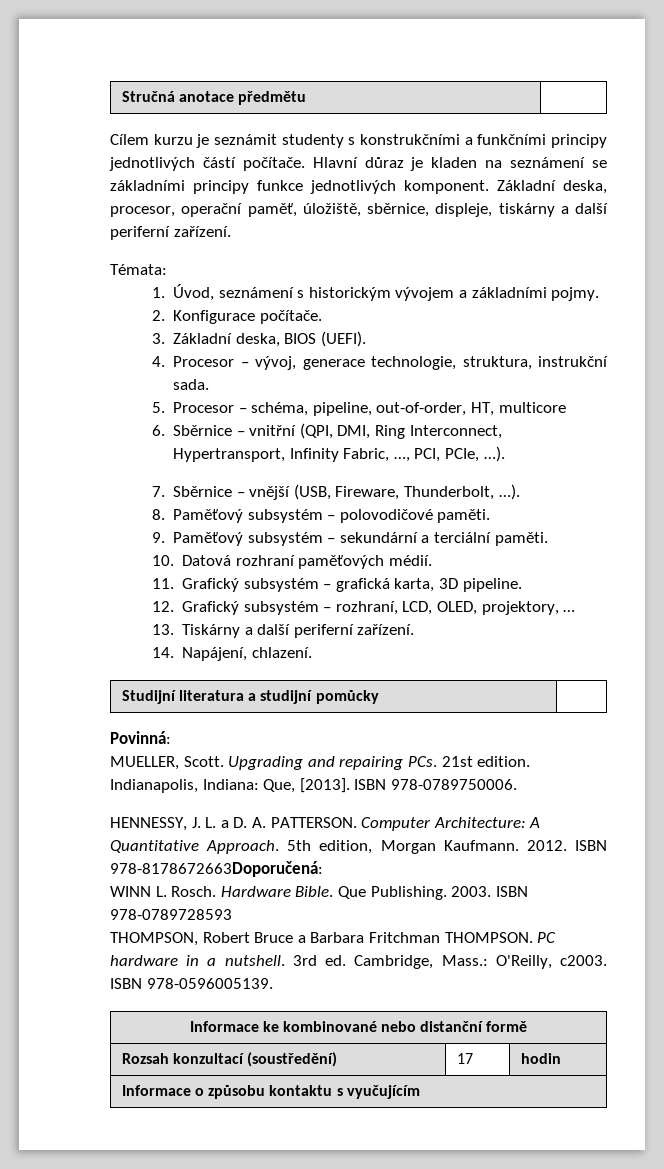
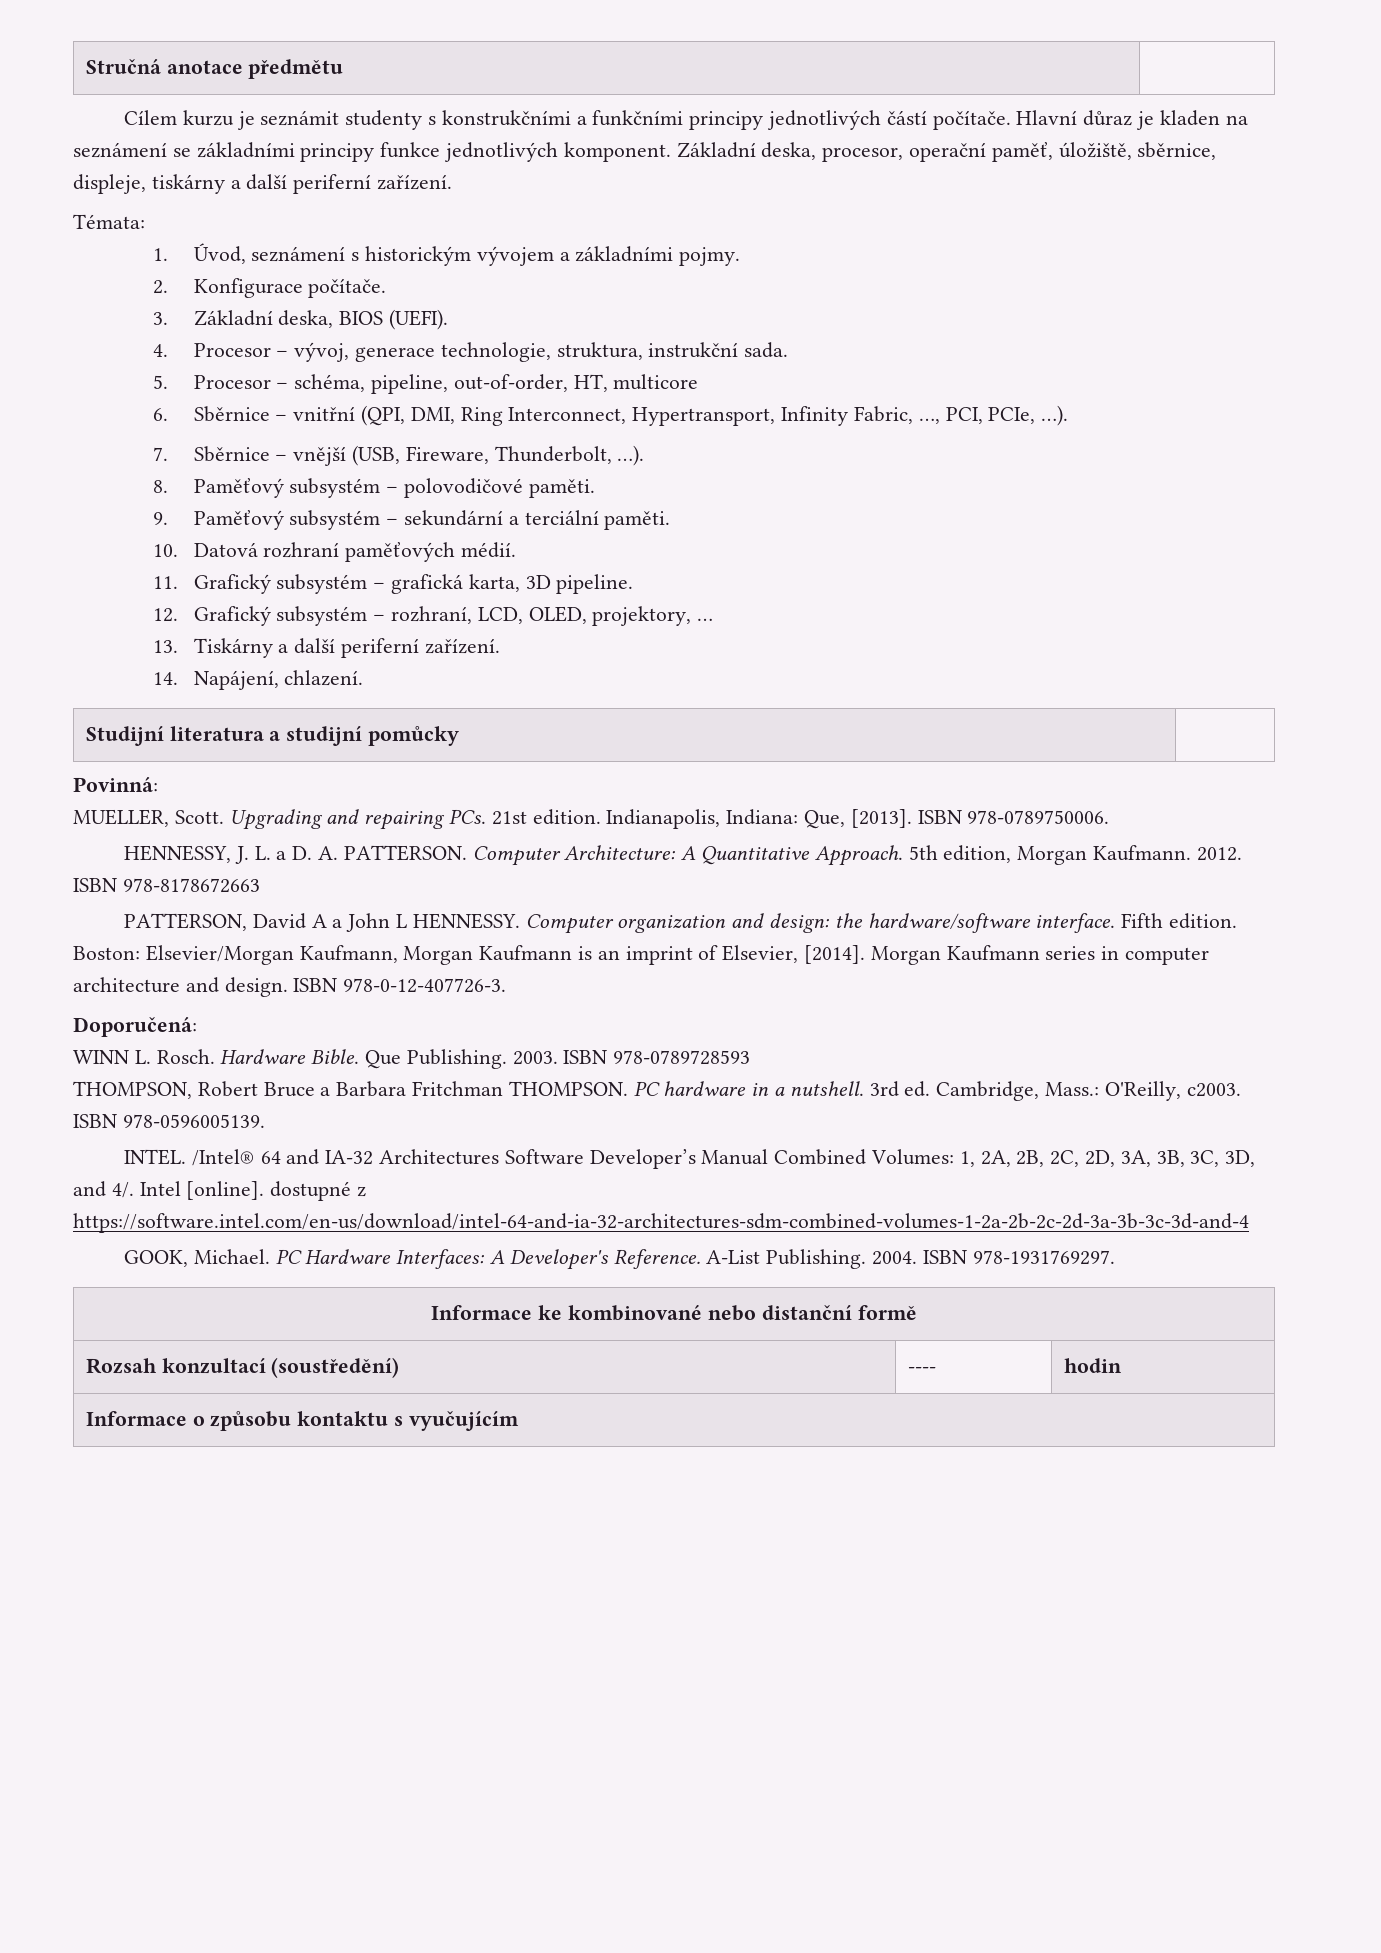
- ISBN 978-8178672663Doporučená:
+ ISBN 978-8178672663
+ PATTERSON, David A a John L HENNESSY. Computer organization and design: the hardware/software interface. Fifth edition. Boston: Elsevier/Morgan Kaufmann, Morgan Kaufmann is an imprint of Elsevier, [2014]. Morgan Kaufmann series in computer architecture and design. ISBN 978-0-12-407726-3.
+ Doporučená:
+ INTEL. /Intel® 64 and IA-32 Architectures Software Developer’s Manual Combined Volumes: 1, 2A, 2B, 2C, 2D, 3A, 3B, 3C, 3D, and 4/. Intel [online]. dostupné z https://software.intel.com/en-us/download/intel-64-and-ia-32-architectures-sdm-combined-volumes-1-2a-2b-2c-2d-3a-3b-3c-3d-and-4
+ GOOK, Michael. PC Hardware Interfaces: A Developer's Reference. A-List Publishing. 2004. ISBN 978-1931769297.
- Rozsah konzultací (soustředění) | 17 | hodin
+ Rozsah konzultací (soustředění) | ---- | hodin

